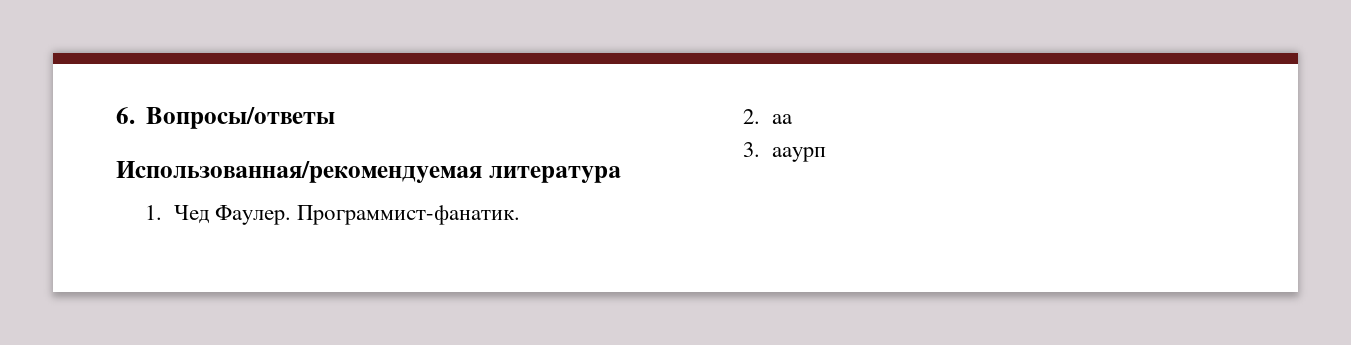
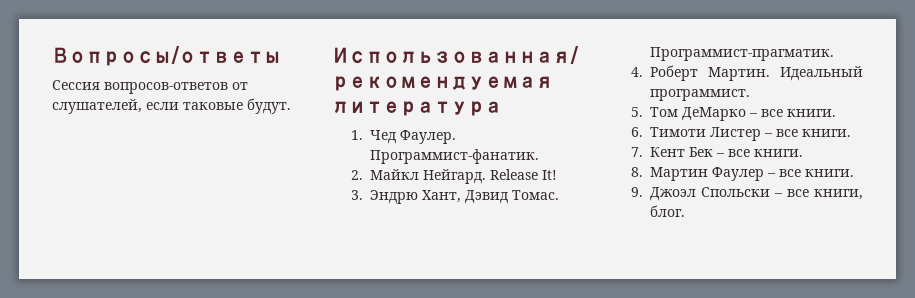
- 6. Вопросы/ответы
+ Вопросы/ответы
+ Сессия вопросов-ответов от слушателей, если таковые будут.
- 2. аа
- 3. ааурп
+ 2. Майкл Нейгард. Release It!
+ 3. Эндрю Хант, Дэвид Томас. Программист-прагматик.
+ 4. Роберт Мартин. Идеальный программист.
+ 5. Том ДеМарко – все книги.
+ 6. Тимоти Листер – все книги.
+ 7. Кент Бек – все книги.
+ 8. Мартин Фаулер – все книги.
+ 9. Джоэл Спольски – все книги, блог.

